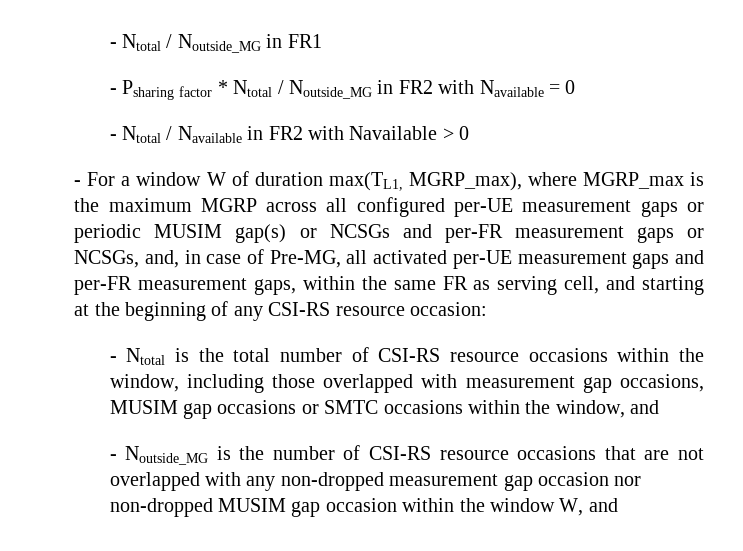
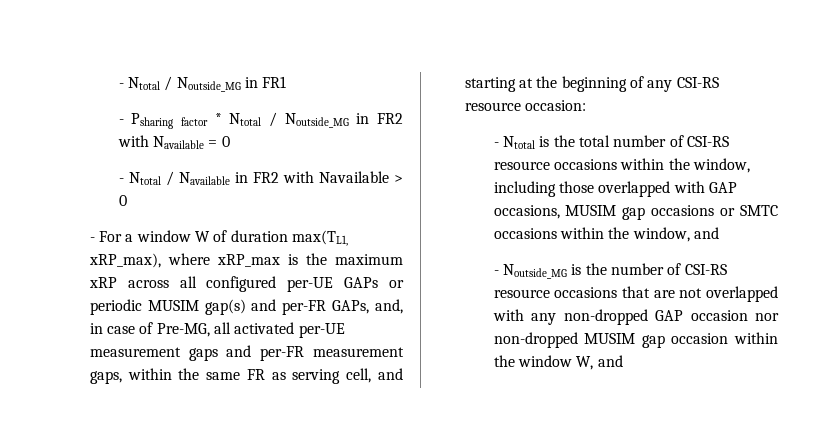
- - For a window W of duration max(TL1, MGRP_max), where MGRP_max is the maximum MGRP across all configured per-UE measurement gaps or periodic MUSIM gap(s) or NCSGs and per-FR measurement gaps or NCSGs, and, in case of Pre-MG, all activated per-UE measurement gaps and per-FR measurement gaps, within the same FR as serving cell, and starting at the beginning of any CSI-RS resource occasion:
+ - For a window W of duration max(TL1, xRP_max), where xRP_max is the maximum xRP across all configured per-UE GAPs or periodic MUSIM gap(s) and per-FR GAPs, and, in case of Pre-MG, all activated per-UE measurement gaps and per-FR measurement gaps, within the same FR as serving cell, and starting at the beginning of any CSI-RS resource occasion:
- - Ntotal is the total number of CSI-RS resource occasions within the window, including those overlapped with measurement gap occasions, MUSIM gap occasions or SMTC occasions within the window, and
+ - Ntotal is the total number of CSI-RS resource occasions within the window, including those overlapped with GAP occasions, MUSIM gap occasions or SMTC occasions within the window, and
- - Noutside_MG is the number of CSI-RS resource occasions that are not overlapped with any non-dropped measurement gap occasion nor non-dropped MUSIM gap occasion within the window W, and
+ - Noutside_MG is the number of CSI-RS resource occasions that are not overlapped with any non-dropped GAP occasion nor non-dropped MUSIM gap occasion within the window W, and

